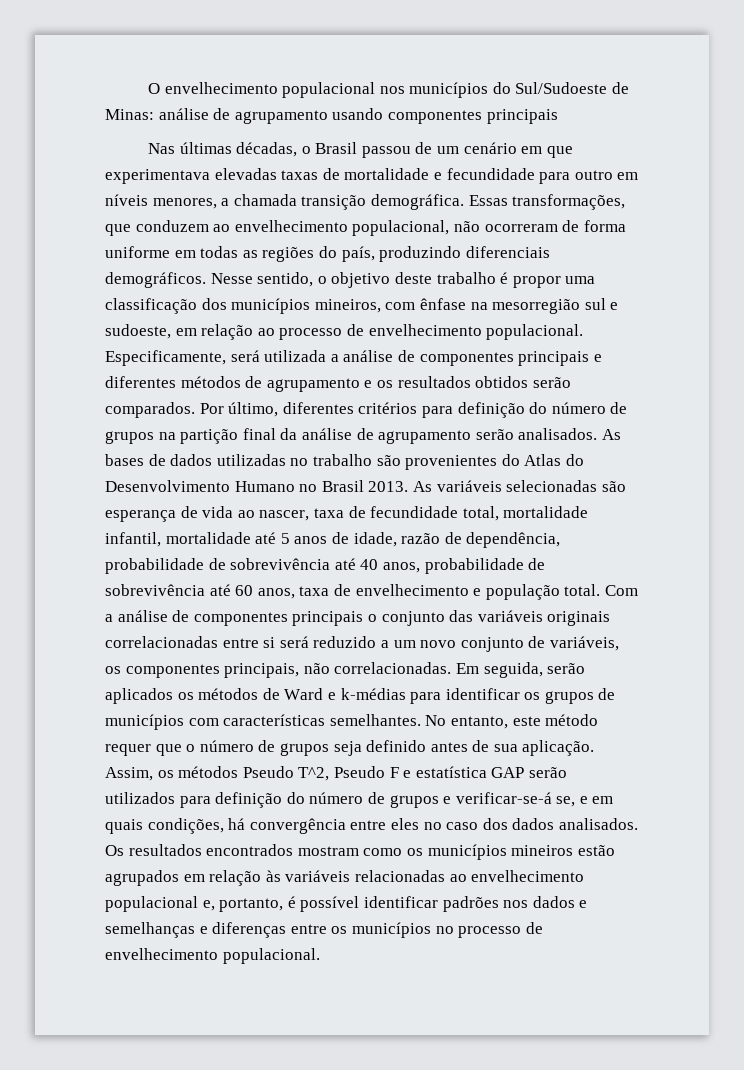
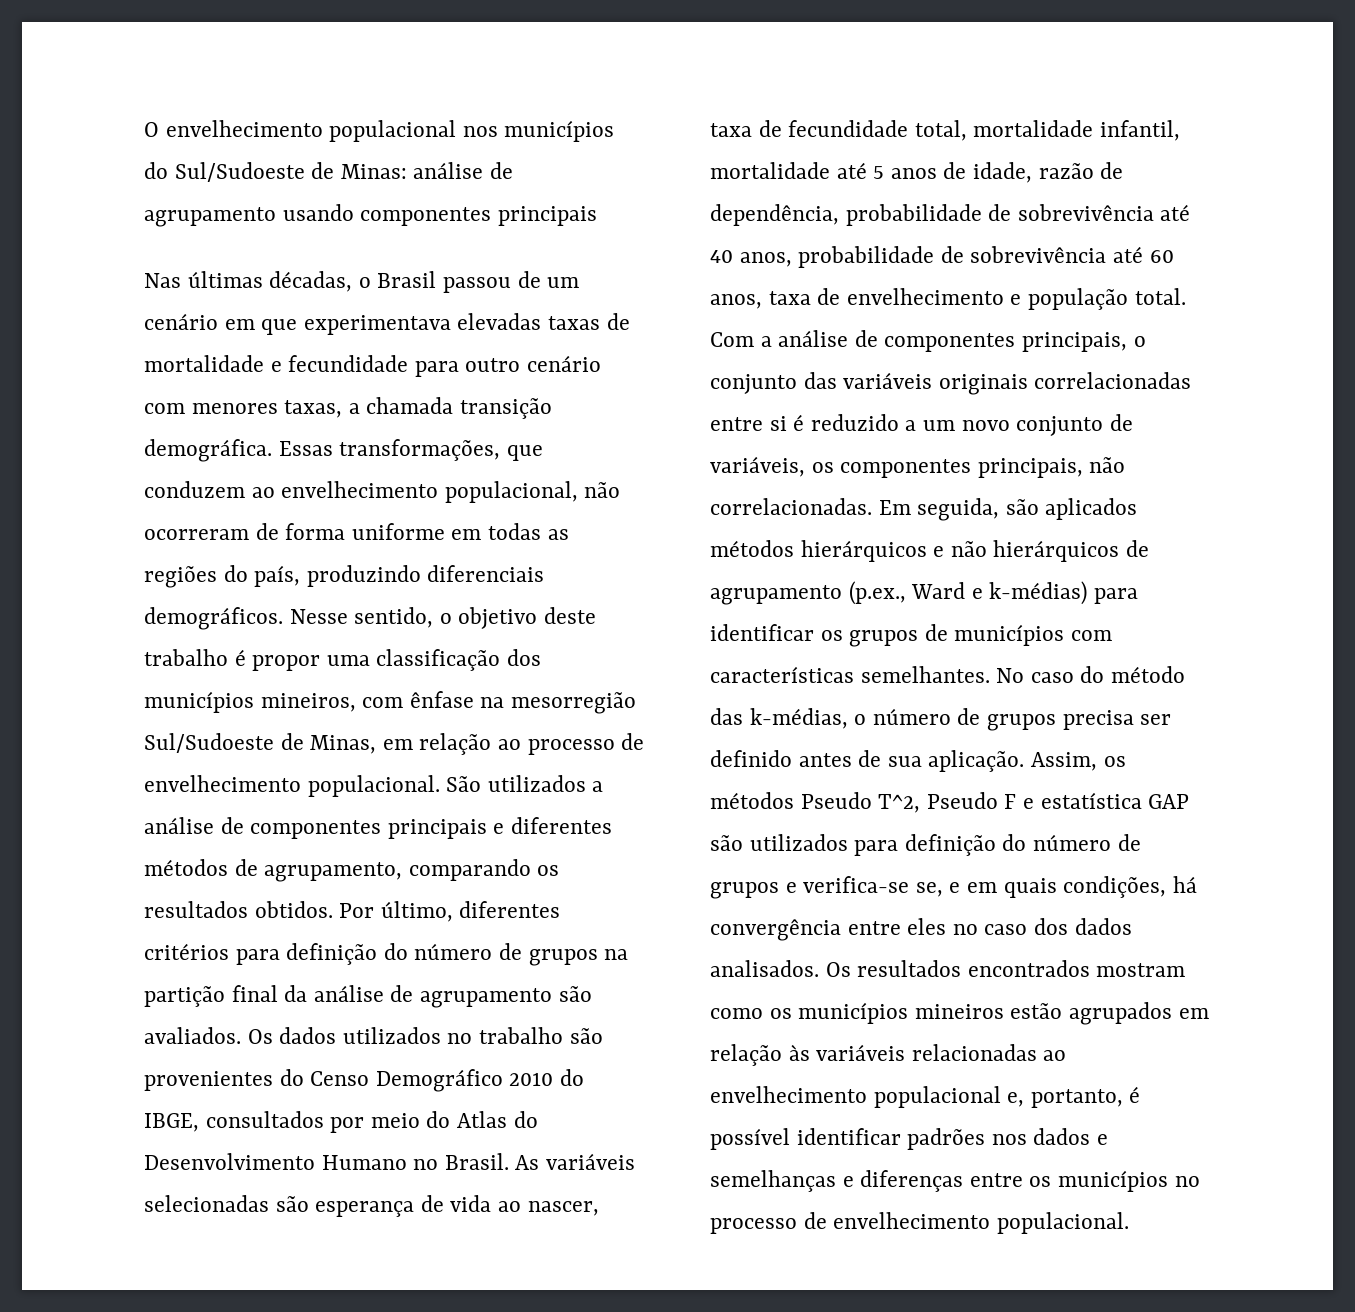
- Nas últimas décadas, o Brasil passou de um cenário em que experimentava elevadas taxas de mortalidade e fecundidade para outro em níveis menores, a chamada transição demográfica.
+ Nas últimas décadas, o Brasil passou de um cenário em que experimentava elevadas taxas de mortalidade e fecundidade para outro cenário com menores taxas, a chamada transição demográfica.
- Nesse sentido, o objetivo deste trabalho é propor uma classificação dos municípios mineiros, com ênfase na mesorregião sul e sudoeste, em relação ao processo de envelhecimento populacional.
+ Nesse sentido, o objetivo deste trabalho é propor uma classificação dos municípios mineiros, com ênfase na mesorregião Sul/Sudoeste de Minas, em relação ao processo de envelhecimento populacional.
- Especificamente, será utilizada a análise de componentes principais e diferentes métodos de agrupamento e os resultados obtidos serão comparados.
+ São utilizados a análise de componentes principais e diferentes métodos de agrupamento, comparando os resultados obtidos.
- Por último, diferentes critérios para definição do número de grupos na partição final da análise de agrupamento serão analisados. As bases de dados utilizadas no trabalho são provenientes do Atlas do Desenvolvimento Humano no Brasil 2013.
+ Por último, diferentes critérios para definição do número de grupos na partição final da análise de agrupamento são avaliados. Os dados utilizados no trabalho são provenientes do Censo Demográfico 2010 do IBGE, consultados por meio do Atlas do Desenvolvimento Humano no Brasil.
- Com a análise de componentes principais o conjunto das variáveis originais correlacionadas entre si será reduzido a um novo conjunto de variáveis, os componentes principais, não correlacionadas.
+ Com a análise de componentes principais, o conjunto das variáveis originais correlacionadas entre si é reduzido a um novo conjunto de variáveis, os componentes principais, não correlacionadas.
- Em seguida, serão aplicados os métodos de Ward e k-médias para identificar os grupos de municípios com características semelhantes.
+ Em seguida, são aplicados métodos hierárquicos e não hierárquicos de agrupamento (p.ex., Ward e k-médias) para identificar os grupos de municípios com características semelhantes.
- No entanto, este método requer que o número de grupos seja definido antes de sua aplicação.
+ No caso do método das k-médias, o número de grupos precisa ser definido antes de sua aplicação.
- Assim, os métodos Pseudo T^2, Pseudo F e estatística GAP serão utilizados para definição do número de grupos e verificar-se-á se, e em quais condições, há convergência entre eles no caso dos dados analisados.
+ Assim, os métodos Pseudo T^2, Pseudo F e estatística GAP são utilizados para definição do número de grupos e verifica-se se, e em quais condições, há convergência entre eles no caso dos dados analisados.

